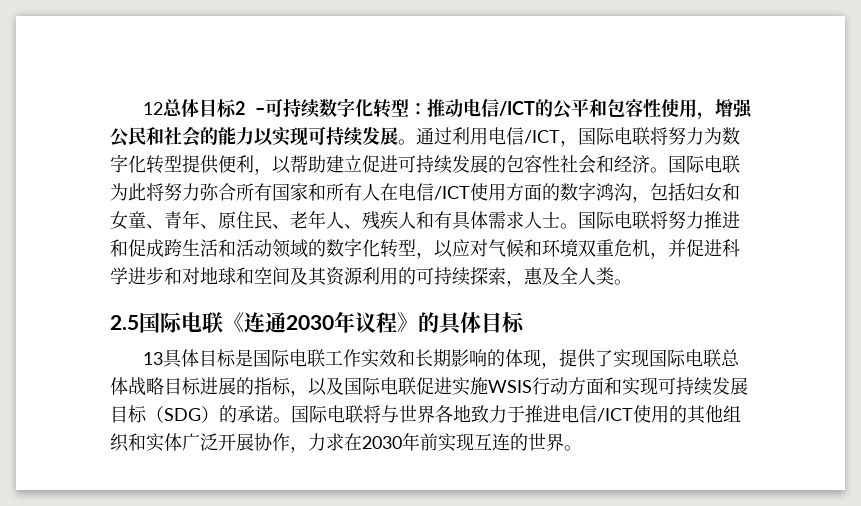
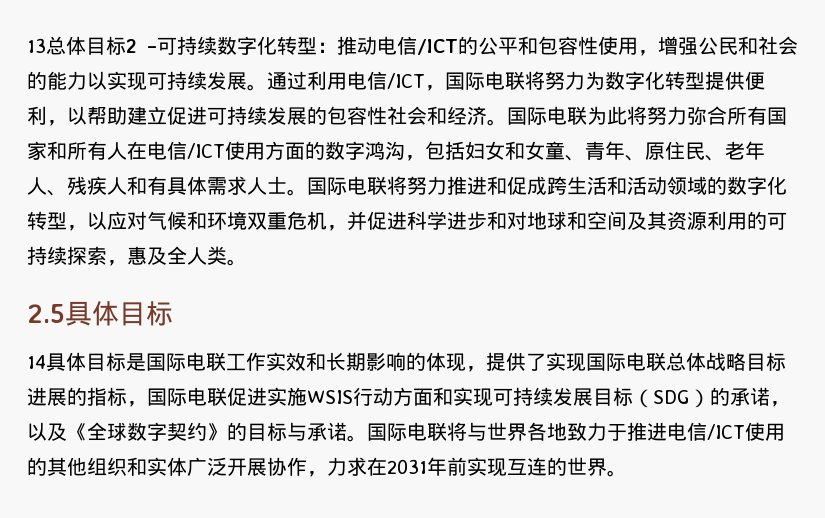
- 12总体目标2 –可持续数字化转型：推动电信/ICT的公平和包容性使用，增强公民和社会的能力以实现可持续发展。
+ 13总体目标2 –可持续数字化转型：推动电信/ICT的公平和包容性使用，增强公民和社会的能力以实现可持续发展。
- 2.5国际电联《连通2030年议程》的具体目标
+ 2.5具体目标
- 13具体目标是国际电联工作实效和长期影响的体现，提供了实现国际电联总体战略目标进展的指标，以及国际电联促进实施WSIS行动方面和实现可持续发展目标（SDG）的承诺。
+ 14具体目标是国际电联工作实效和长期影响的体现，提供了实现国际电联总体战略目标进展的指标，国际电联促进实施WSIS行动方面和实现可持续发展目标（SDG）的承诺，以及《全球数字契约》的目标与承诺。
- 国际电联将与世界各地致力于推进电信/ICT使用的其他组织和实体广泛开展协作，力求在2030年前实现互连的世界。
+ 国际电联将与世界各地致力于推进电信/ICT使用的其他组织和实体广泛开展协作，力求在2031年前实现互连的世界。

